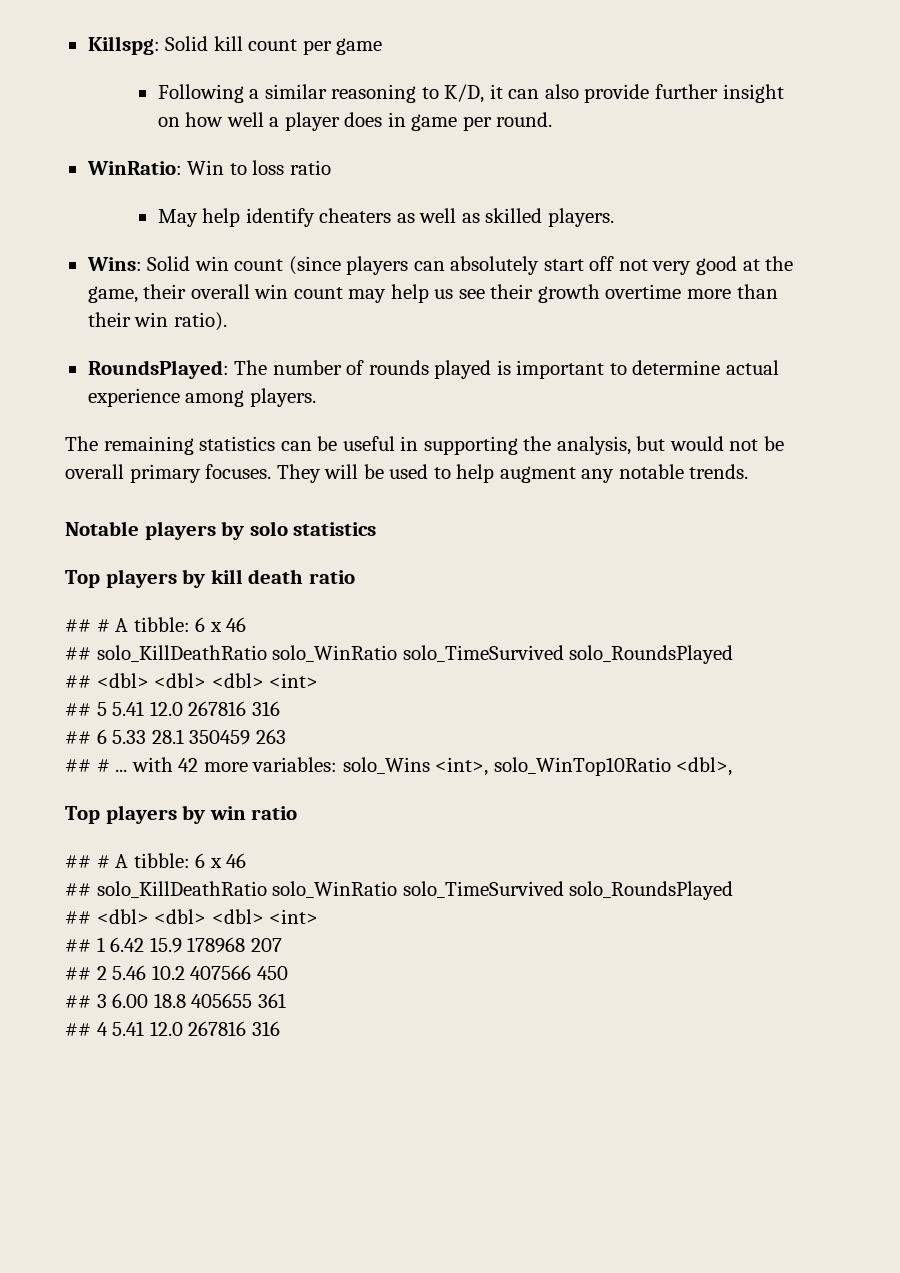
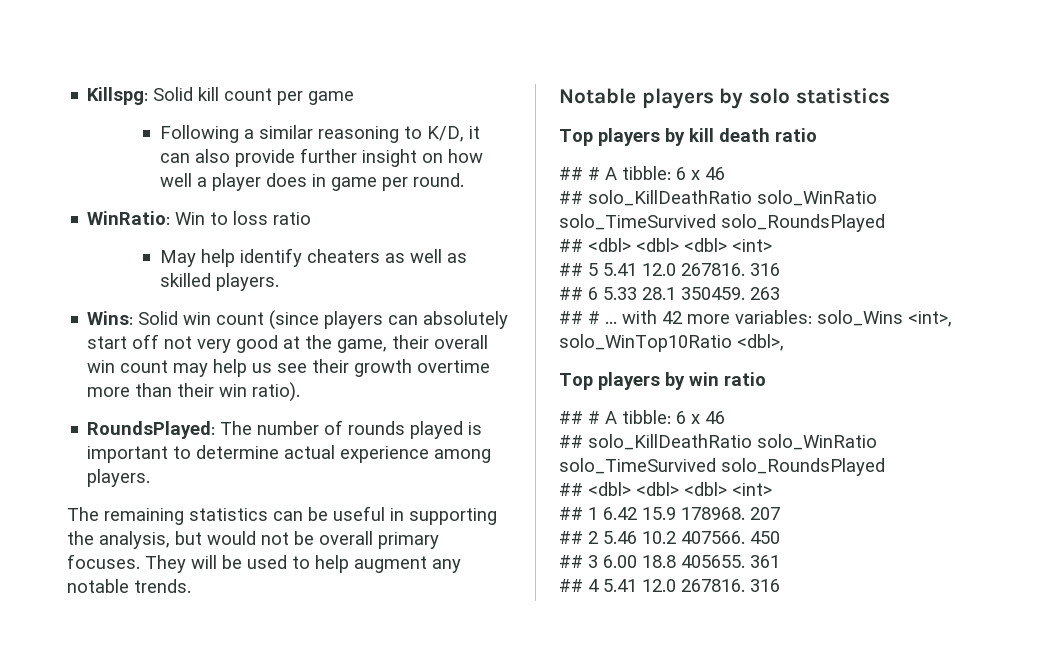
- ## 5 5.41 12.0 267816 316
+ ## 5 5.41 12.0 267816. 316
- ## 6 5.33 28.1 350459 263
+ ## 6 5.33 28.1 350459. 263
- ## 1 6.42 15.9 178968 207
+ ## 1 6.42 15.9 178968. 207
- ## 2 5.46 10.2 407566 450
+ ## 2 5.46 10.2 407566. 450
- ## 3 6.00 18.8 405655 361
+ ## 3 6.00 18.8 405655. 361
- ## 4 5.41 12.0 267816 316
+ ## 4 5.41 12.0 267816. 316

